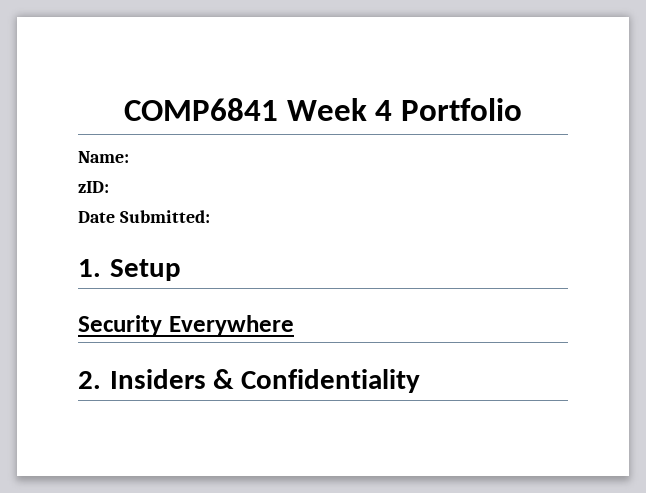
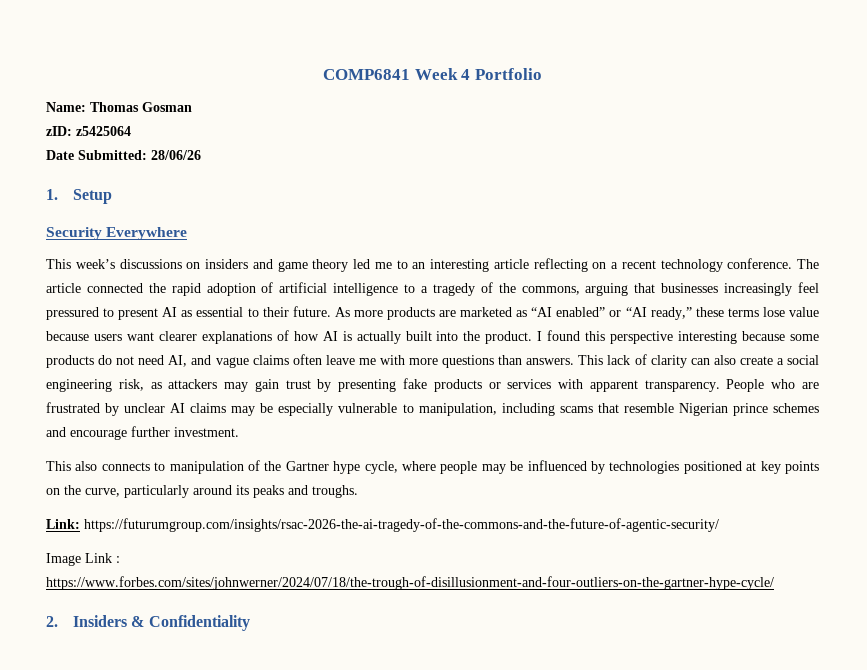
- Name:
+ Name: Thomas Gosman
- zID:
+ zID: z5425064
- Date Submitted:
+ Date Submitted: 28/06/26
+ This week’s discussions on insiders and game theory led me to an interesting article reflecting on a recent technology conference. The article connected the rapid adoption of artificial intelligence to a tragedy of the commons, arguing that businesses increasingly feel pressured to present AI as essential to their future. As more products are marketed as “AI enabled” or “AI ready,” these terms lose value because users want clearer explanations of how AI is actually built into the product. I found this perspective interesting because some products do not need AI, and vague claims often leave me with more questions than answers. This lack of clarity can also create a social engineering risk, as attackers may gain trust by presenting fake products or services with apparent transparency. People who are frustrated by unclear AI claims may be especially vulnerable to manipulation, including scams that resemble Nigerian prince schemes and encourage further investment.
+ This also connects to manipulation of the Gartner hype cycle, where people may be influenced by technologies positioned at key points on the curve, particularly around its peaks and troughs.
+ Link: https://futurumgroup.com/insights/rsac-2026-the-ai-tragedy-of-the-commons-and-the-future-of-agentic-security/
+ Image Link : https://www.forbes.com/sites/johnwerner/2024/07/18/the-trough-of-disillusionment-and-four-outliers-on-the-gartner-hype-cycle/

